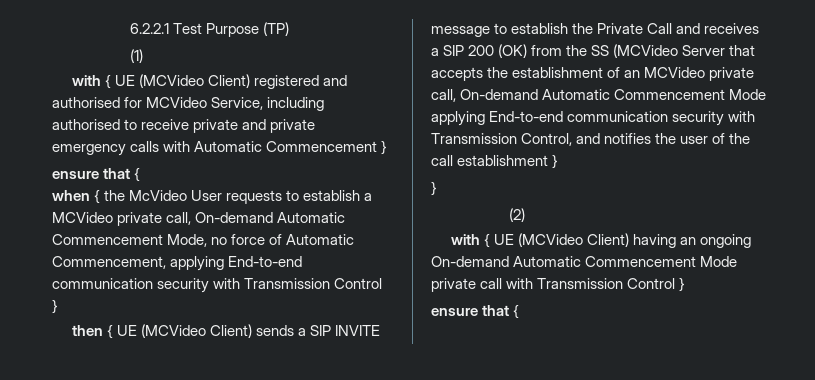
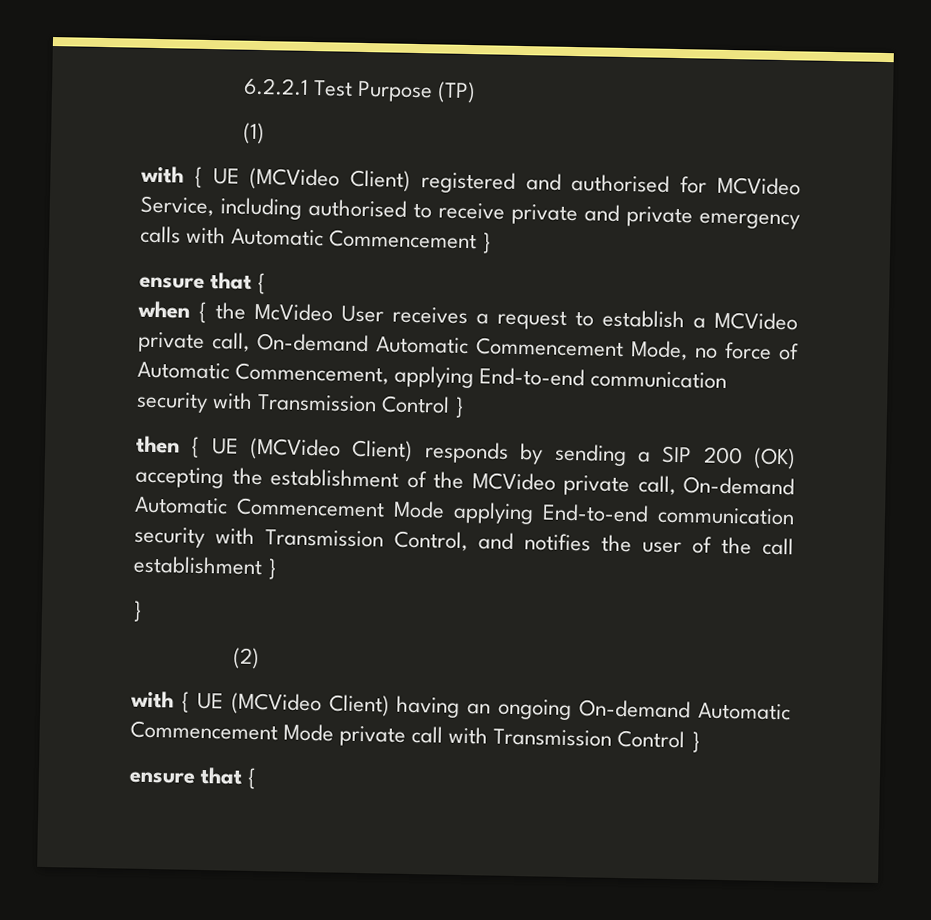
- when { the McVideo User requests to establish a MCVideo private call, On-demand Automatic Commencement Mode, no force of Automatic Commencement, applying End-to-end communication security with Transmission Control }
+ when { the McVideo User receives a request to establish a MCVideo private call, On-demand Automatic Commencement Mode, no force of Automatic Commencement, applying End-to-end communication security with Transmission Control }
- then { UE (MCVideo Client) sends a SIP INVITE message to establish the Private Call and receives a SIP 200 (OK) from the SS (MCVideo Server that accepts the establishment of an MCVideo private call, On-demand Automatic Commencement Mode applying End-to-end communication security with Transmission Control, and notifies the user of the call establishment }
+ then { UE (MCVideo Client) responds by sending a SIP 200 (OK) accepting the establishment of the MCVideo private call, On-demand Automatic Commencement Mode applying End-to-end communication security with Transmission Control, and notifies the user of the call establishment }

